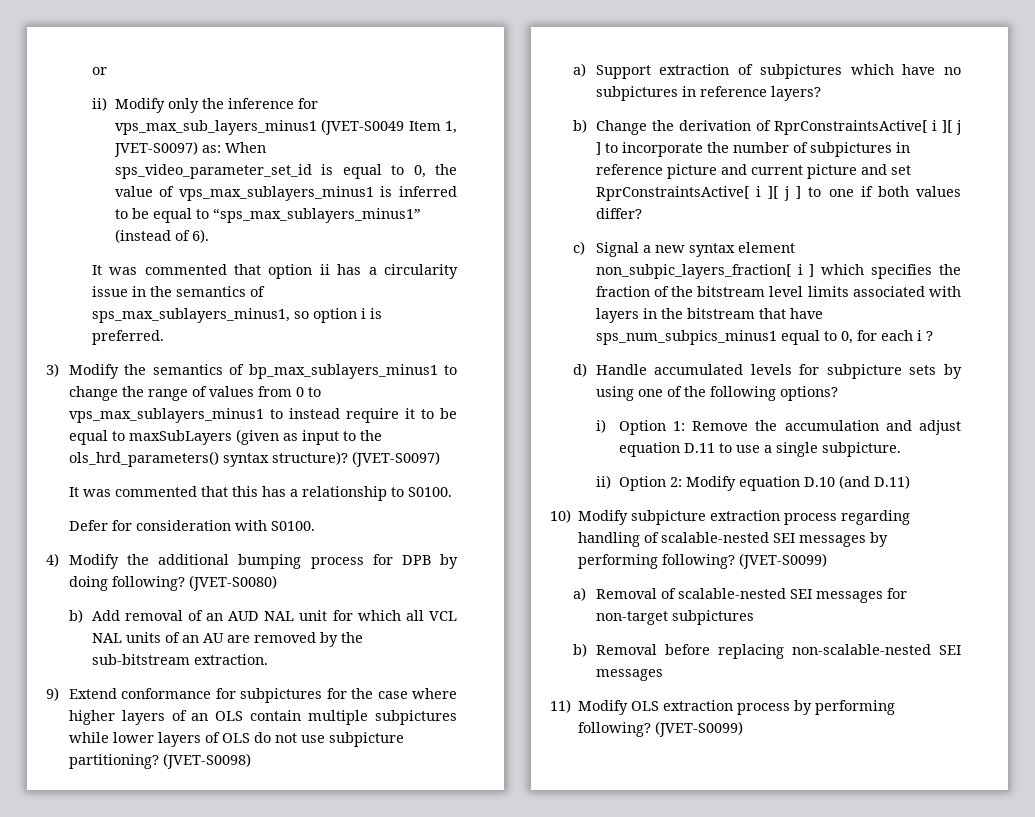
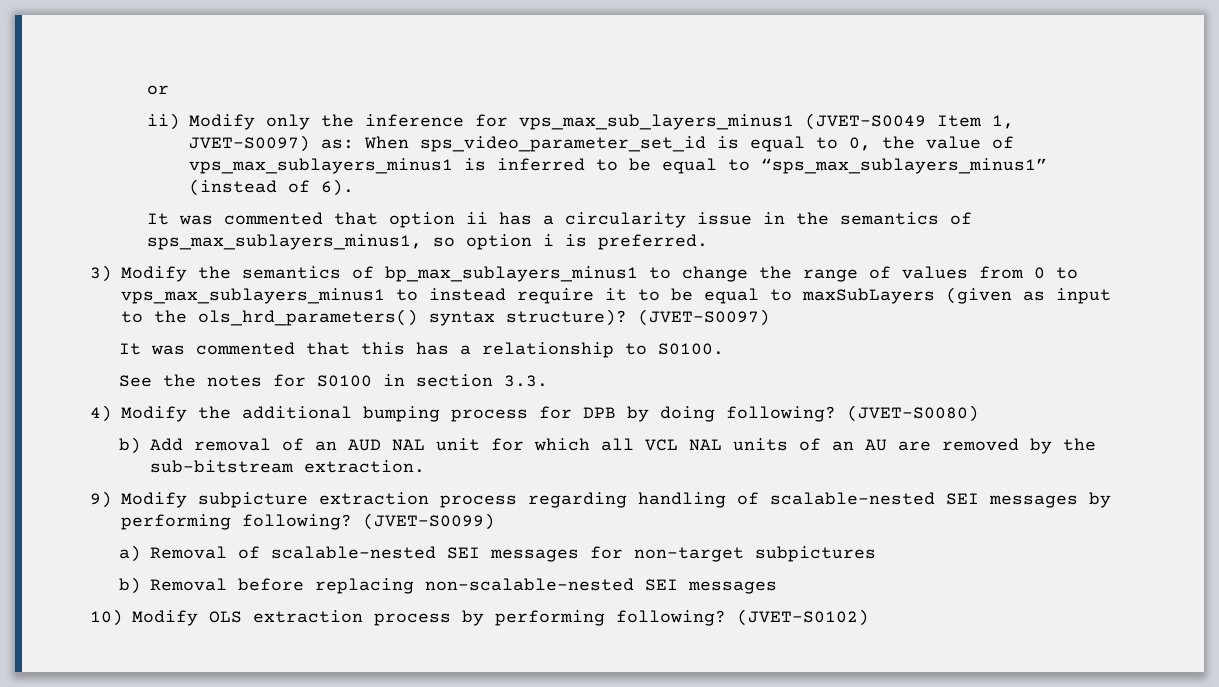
- Defer for consideration with S0100.
+ See the notes for S0100 in section 3.3.
- 9) Extend conformance for subpictures for the case where higher layers of an OLS contain multiple subpictures while lower layers of OLS do not use subpicture partitioning? (JVET-S0098)
- a) Support extraction of subpictures which have no subpictures in reference layers?
- b) Change the derivation of RprConstraintsActive[ i ][ j ] to incorporate the number of subpictures in reference picture and current picture and set RprConstraintsActive[ i ][ j ] to one if both values differ?
- c) Signal a new syntax element non_subpic_layers_fraction[ i ] which specifies the fraction of the bitstream level limits associated with layers in the bitstream that have sps_num_subpics_minus1 equal to 0, for each i ?
- d) Handle accumulated levels for subpicture sets by using one of the following options?
- i) Option 1: Remove the accumulation and adjust equation D.11 to use a single subpicture.
- ii) Option 2: Modify equation D.10 (and D.11)
- 10) Modify subpicture extraction process regarding handling of scalable-nested SEI messages by performing following?
+ 9) Modify subpicture extraction process regarding handling of scalable-nested SEI messages by performing following?
- 11) Modify OLS extraction process by performing following? (JVET-S0099)
+ 10) Modify OLS extraction process by performing following? (JVET-S0102)

